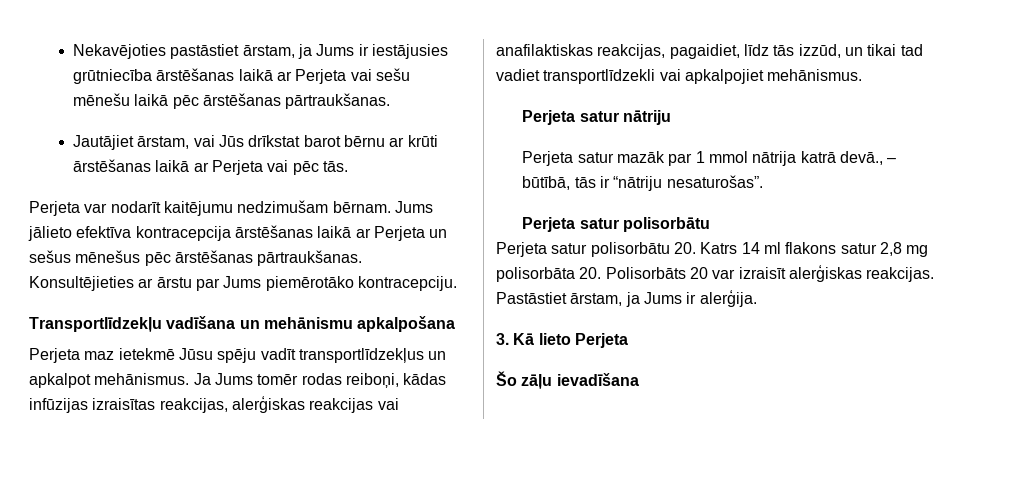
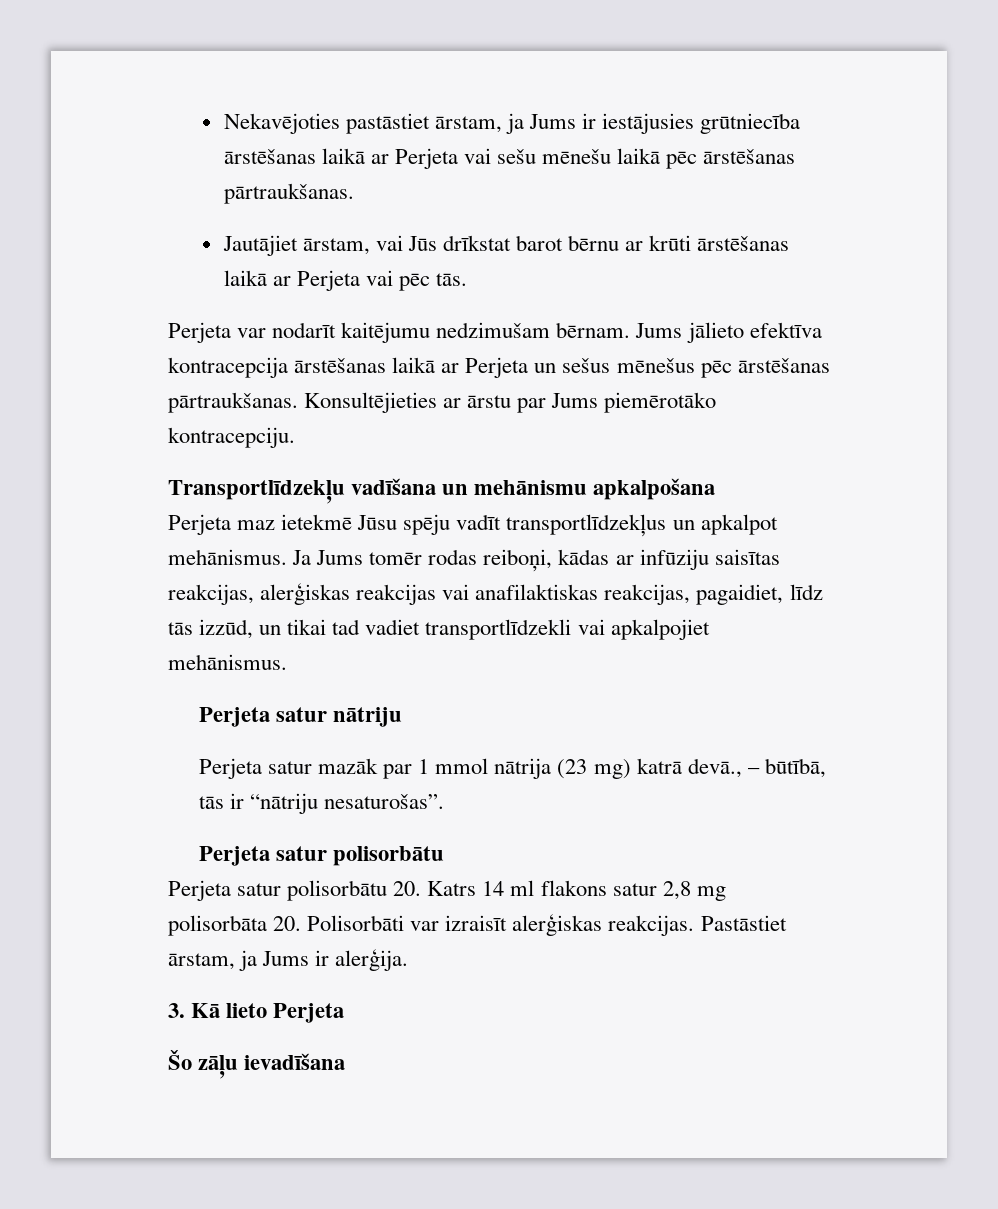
- Ja Jums tomēr rodas reiboņi, kādas infūzijas izraisītas reakcijas, alerģiskas reakcijas vai anafilaktiskas reakcijas, pagaidiet, līdz tās izzūd, un tikai tad vadiet transportlīdzekli vai apkalpojiet mehānismus.
+ Ja Jums tomēr rodas reiboņi, kādas ar infūziju saisītas reakcijas, alerģiskas reakcijas vai anafilaktiskas reakcijas, pagaidiet, līdz tās izzūd, un tikai tad vadiet transportlīdzekli vai apkalpojiet mehānismus.
- Perjeta satur mazāk par 1 mmol nātrija katrā devā., – būtībā, tās ir “nātriju nesaturošas”.
+ Perjeta satur mazāk par 1 mmol nātrija (23 mg) katrā devā., – būtībā, tās ir “nātriju nesaturošas”.
- Perjeta satur polisorbātu 20. Katrs 14 ml flakons satur 2,8 mg polisorbāta 20. Polisorbāts 20 var izraisīt alerģiskas reakcijas.
+ Perjeta satur polisorbātu 20. Katrs 14 ml flakons satur 2,8 mg polisorbāta 20. Polisorbāti var izraisīt alerģiskas reakcijas.

